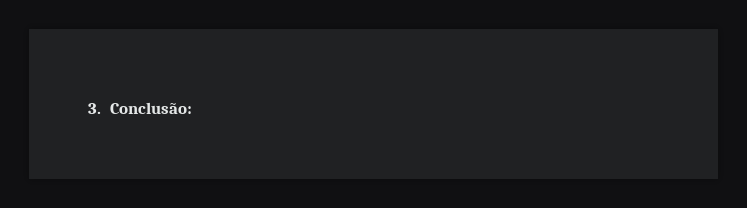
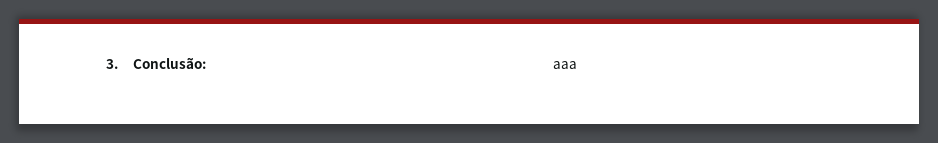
+ aaa

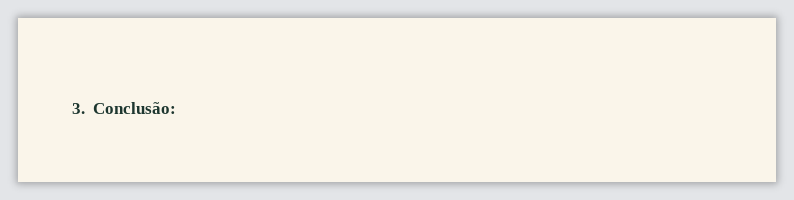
- aaa

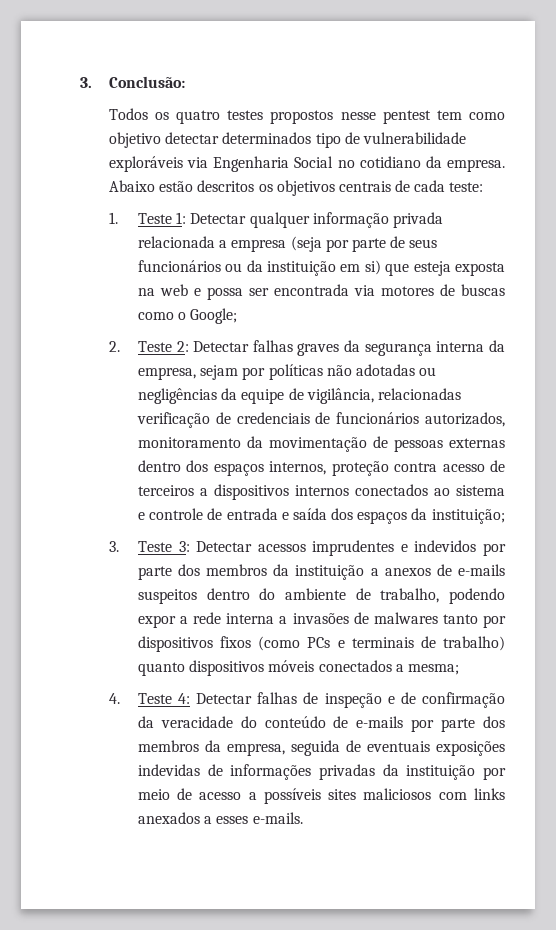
+ Todos os quatro testes propostos nesse pentest tem como objetivo detectar determinados tipo de vulnerabilidade exploráveis via Engenharia Social no cotidiano da empresa. Abaixo estão descritos os objetivos centrais de cada teste:
+ 1. Teste 1: Detectar qualquer informação privada relacionada a empresa (seja por parte de seus funcionários ou da instituição em si) que esteja exposta na web e possa ser encontrada via motores de buscas como o Google;
+ 2. Teste 2: Detectar falhas graves da segurança interna da empresa, sejam por políticas não adotadas ou negligências da equipe de vigilância, relacionadas verificação de credenciais de funcionários autorizados, monitoramento da movimentação de pessoas externas dentro dos espaços internos, proteção contra acesso de terceiros a dispositivos internos conectados ao sistema e controle de entrada e saída dos espaços da instituição;
+ 3. Teste 3: Detectar acessos imprudentes e indevidos por parte dos membros da instituição a anexos de e-mails suspeitos dentro do ambiente de trabalho, podendo expor a rede interna a invasões de malwares tanto por dispositivos fixos (como PCs e terminais de trabalho) quanto dispositivos móveis conectados a mesma;
+ 4. Teste 4: Detectar falhas de inspeção e de confirmação da veracidade do conteúdo de e-mails por parte dos membros da empresa, seguida de eventuais exposições indevidas de informações privadas da instituição por meio de acesso a possíveis sites maliciosos com links anexados a esses e-mails.

